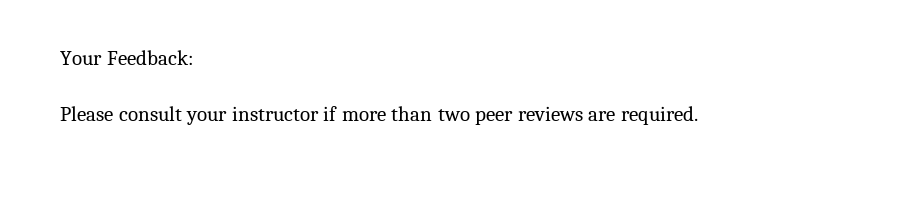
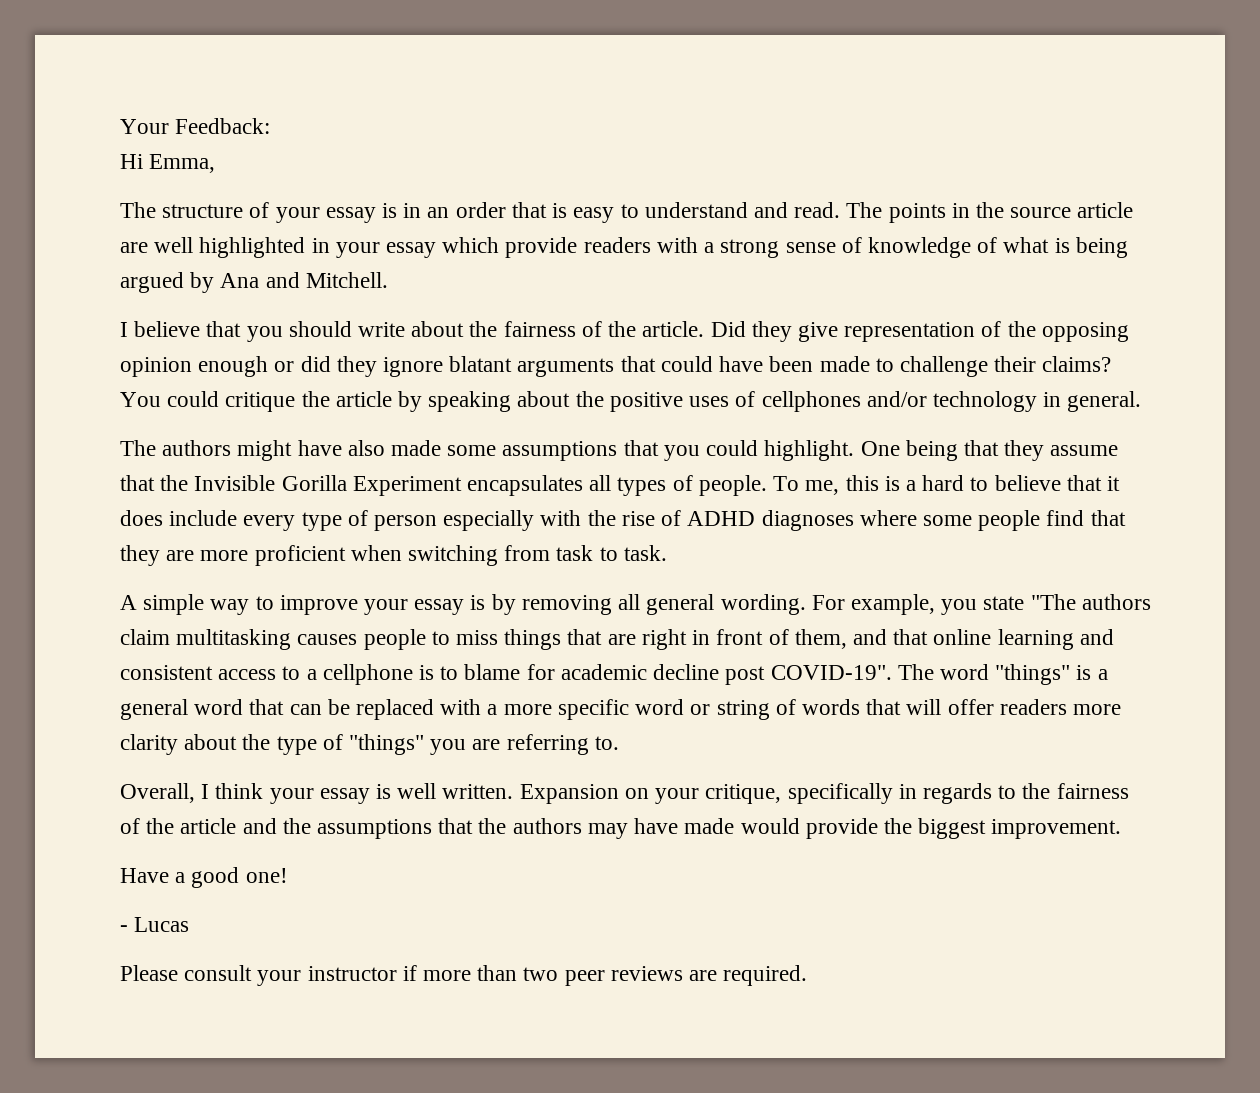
+ Hi Emma,
+ The structure of your essay is in an order that is easy to understand and read. The points in the source article are well highlighted in your essay which provide readers with a strong sense of knowledge of what is being argued by Ana and Mitchell.
+ I believe that you should write about the fairness of the article. Did they give representation of the opposing opinion enough or did they ignore blatant arguments that could have been made to challenge their claims? You could critique the article by speaking about the positive uses of cellphones and/or technology in general.
+ The authors might have also made some assumptions that you could highlight. One being that they assume that the Invisible Gorilla Experiment encapsulates all types of people. To me, this is a hard to believe that it does include every type of person especially with the rise of ADHD diagnoses where some people find that they are more proficient when switching from task to task.
+ A simple way to improve your essay is by removing all general wording. For example, you state "The authors claim multitasking causes people to miss things that are right in front of them, and that online learning and consistent access to a cellphone is to blame for academic decline post COVID-19". The word "things" is a general word that can be replaced with a more specific word or string of words that will offer readers more clarity about the type of "things" you are referring to.
+ Overall, I think your essay is well written. Expansion on your critique, specifically in regards to the fairness of the article and the assumptions that the authors may have made would provide the biggest improvement.
+ Have a good one!
+ - Lucas

